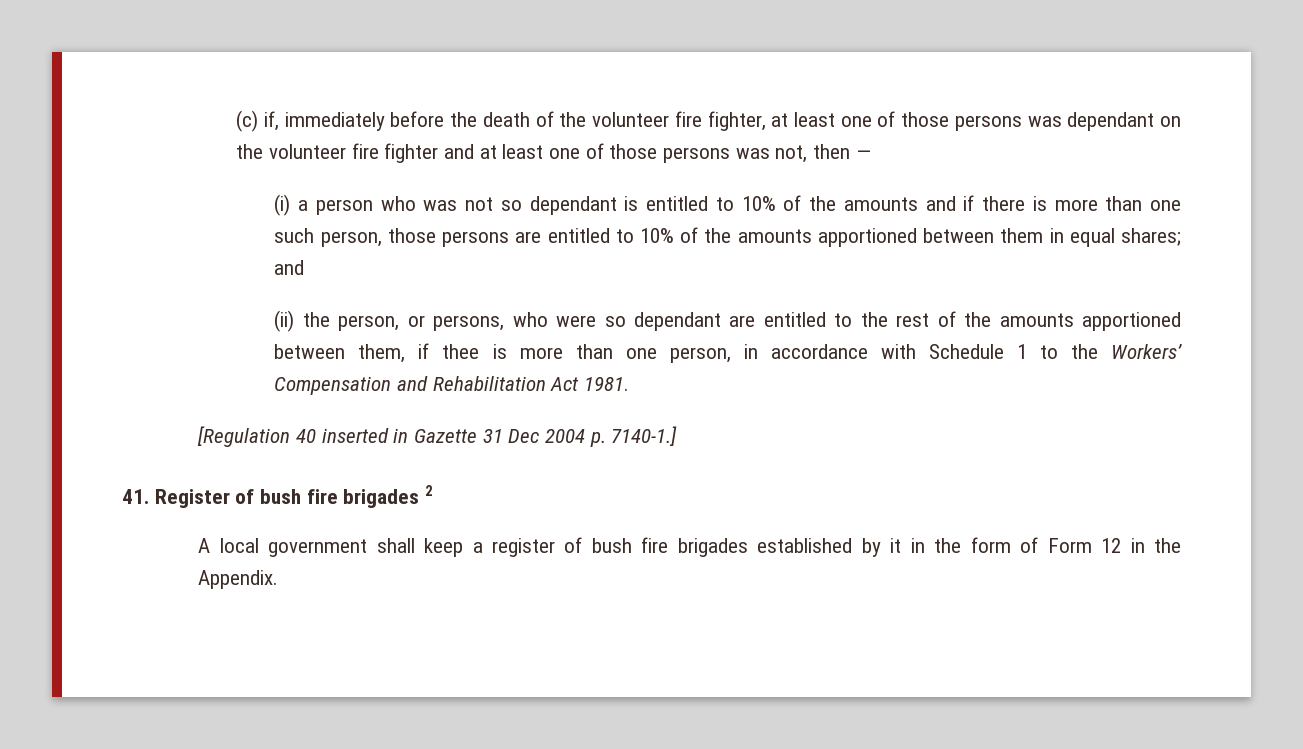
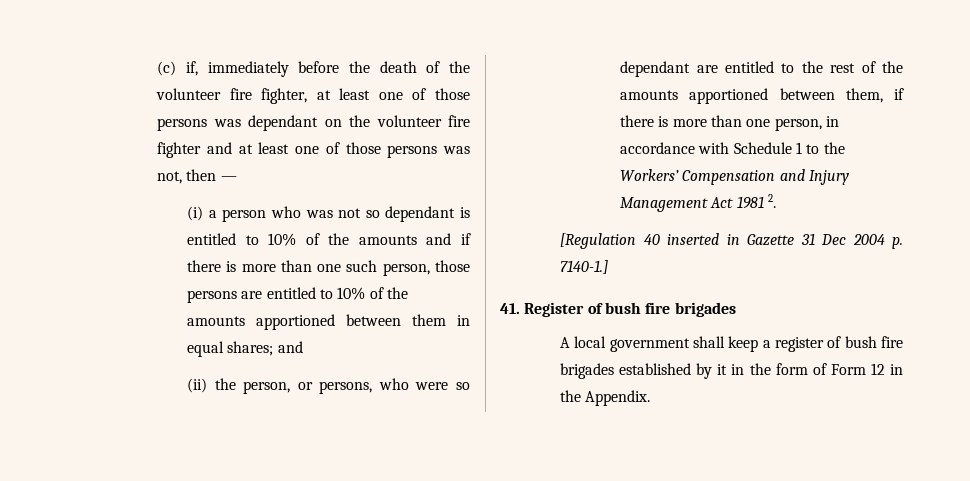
- (ii) the person, or persons, who were so dependant are entitled to the rest of the amounts apportioned between them, if thee is more than one person, in accordance with Schedule 1 to the Workers’ Compensation and Rehabilitation Act 1981.
+ (ii) the person, or persons, who were so dependant are entitled to the rest of the amounts apportioned between them, if there is more than one person, in accordance with Schedule 1 to the Workers’ Compensation and Injury Management Act 1981 2.
- 41. Register of bush fire brigades 2
+ 41. Register of bush fire brigades

